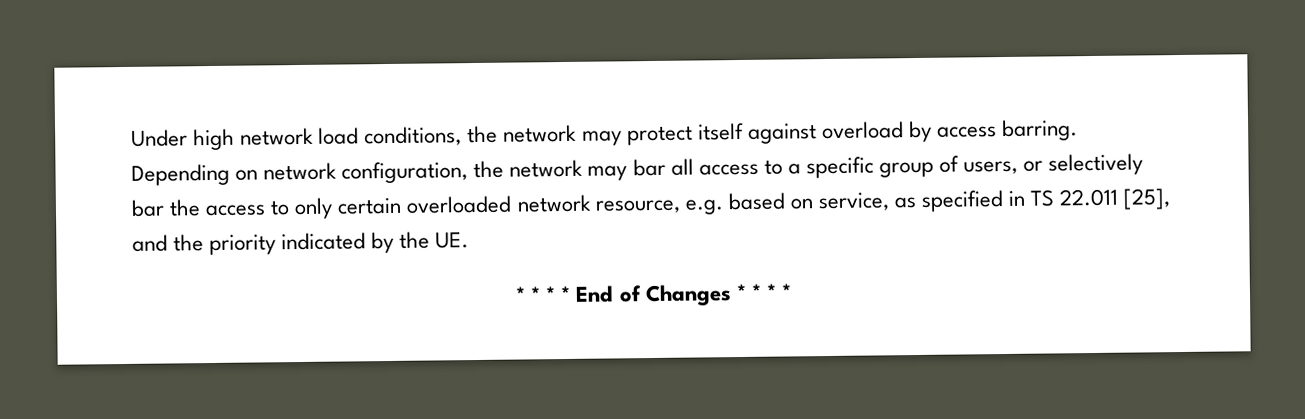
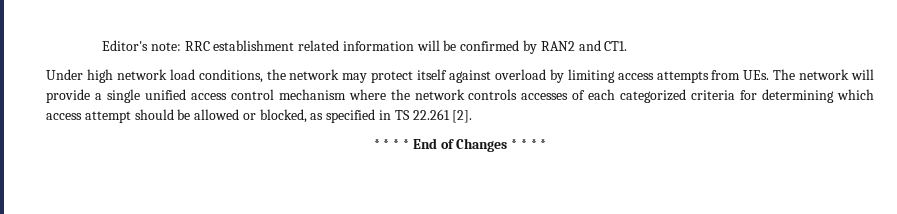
+ Editor's note: RRC establishment related information will be confirmed by RAN2 and CT1.
- Under high network load conditions, the network may protect itself against overload by access barring. Depending on network configuration, the network may bar all access to a specific group of users, or selectively bar the access to only certain overloaded network resource, e.g. based on service, as specified in TS 22.011 [25], and the priority indicated by the UE.
+ Under high network load conditions, the network may protect itself against overload by limiting access attempts from UEs. The network will provide a single unified access control mechanism where the network controls accesses of each categorized criteria for determining which access attempt should be allowed or blocked, as specified in TS 22.261 [2].

